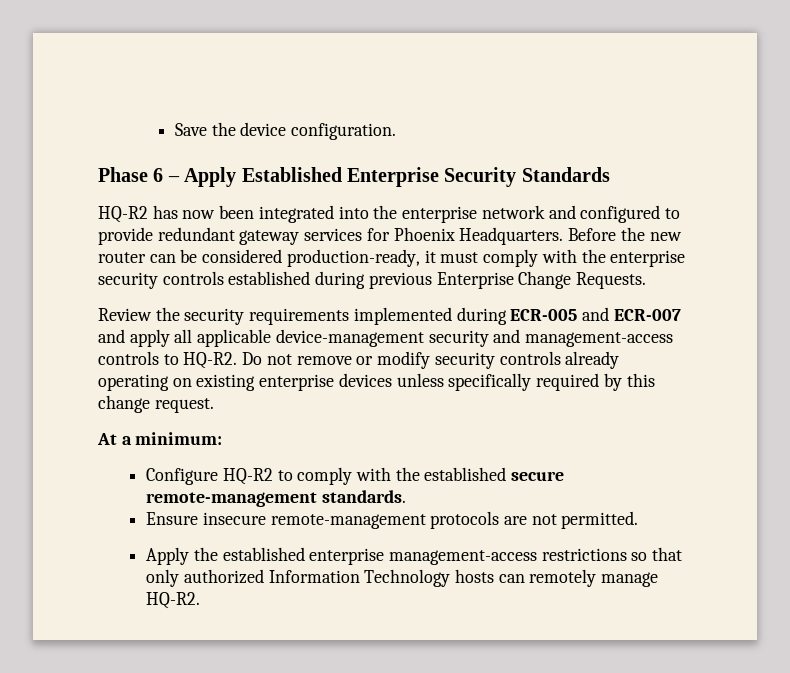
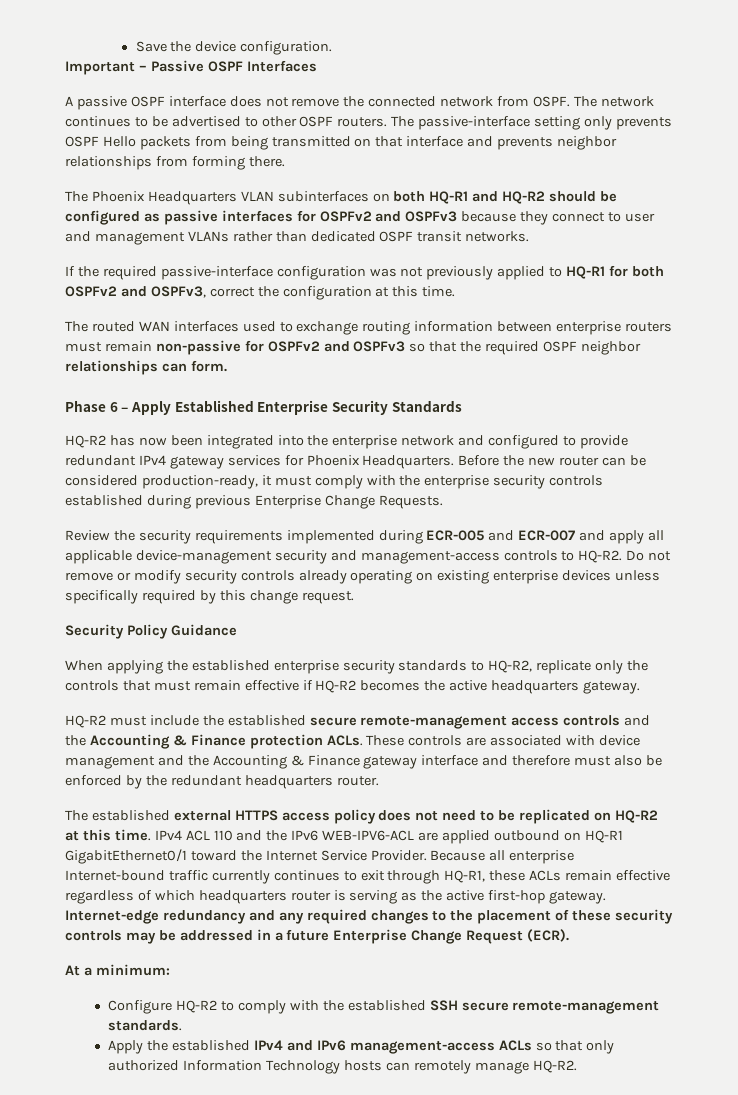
+ Important – Passive OSPF Interfaces
+ A passive OSPF interface does not remove the connected network from OSPF. The network continues to be advertised to other OSPF routers. The passive-interface setting only prevents OSPF Hello packets from being transmitted on that interface and prevents neighbor relationships from forming there.
+ The Phoenix Headquarters VLAN subinterfaces on both HQ-R1 and HQ-R2 should be configured as passive interfaces for OSPFv2 and OSPFv3 because they connect to user and management VLANs rather than dedicated OSPF transit networks.
+ If the required passive-interface configuration was not previously applied to HQ-R1 for both OSPFv2 and OSPFv3, correct the configuration at this time.
+ The routed WAN interfaces used to exchange routing information between enterprise routers must remain non-passive for OSPFv2 and OSPFv3 so that the required OSPF neighbor relationships can form.
- HQ-R2 has now been integrated into the enterprise network and configured to provide redundant gateway services for Phoenix Headquarters.
+ HQ-R2 has now been integrated into the enterprise network and configured to provide redundant IPv4 gateway services for Phoenix Headquarters.
+ Security Policy Guidance
+ When applying the established enterprise security standards to HQ-R2, replicate only the controls that must remain effective if HQ-R2 becomes the active headquarters gateway.
+ HQ-R2 must include the established secure remote-management access controls and the Accounting & Finance protection ACLs. These controls are associated with device management and the Accounting & Finance gateway interface and therefore must also be enforced by the redundant headquarters router.
+ The established external HTTPS access policy does not need to be replicated on HQ-R2 at this time. IPv4 ACL 110 and the IPv6 WEB-IPV6-ACL are applied outbound on HQ-R1 GigabitEthernet0/1 toward the Internet Service Provider. Because all enterprise Internet-bound traffic currently continues to exit through HQ-R1, these ACLs remain effective regardless of which headquarters router is serving as the active first-hop gateway. Internet-edge redundancy and any required changes to the placement of these security controls may be addressed in a future Enterprise Change Request (ECR).
- Configure HQ-R2 to comply with the established secure remote-management standards.
+ Configure HQ-R2 to comply with the established SSH secure remote-management standards.
- Ensure insecure remote-management protocols are not permitted.
- Apply the established enterprise management-access restrictions so that only authorized Information Technology hosts can remotely manage HQ-R2.
+ Apply the established IPv4 and IPv6 management-access ACLs so that only authorized Information Technology hosts can remotely manage HQ-R2.

